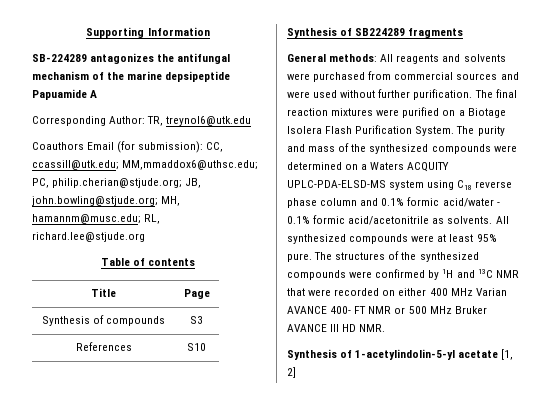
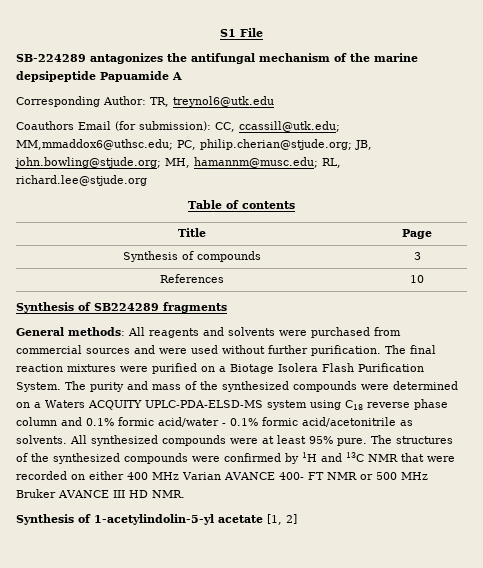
- Supporting Information
+ S1 File
- Synthesis of compounds | S3
+ Synthesis of compounds | 3
- References | S10
+ References | 10

